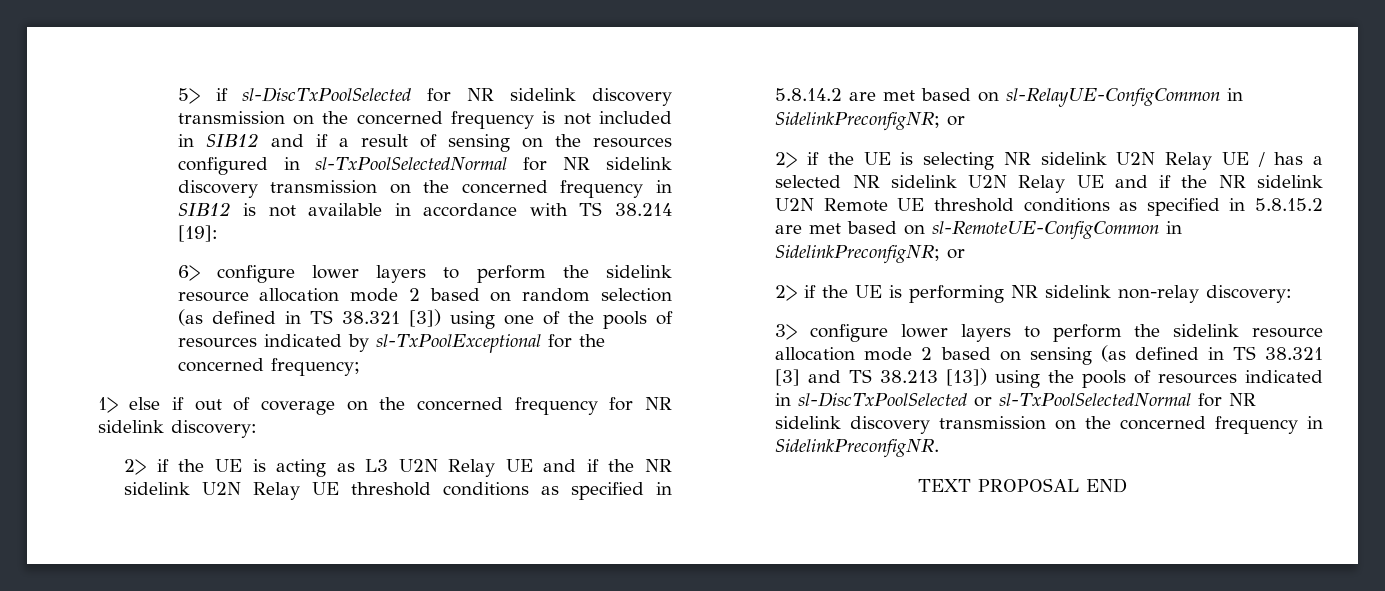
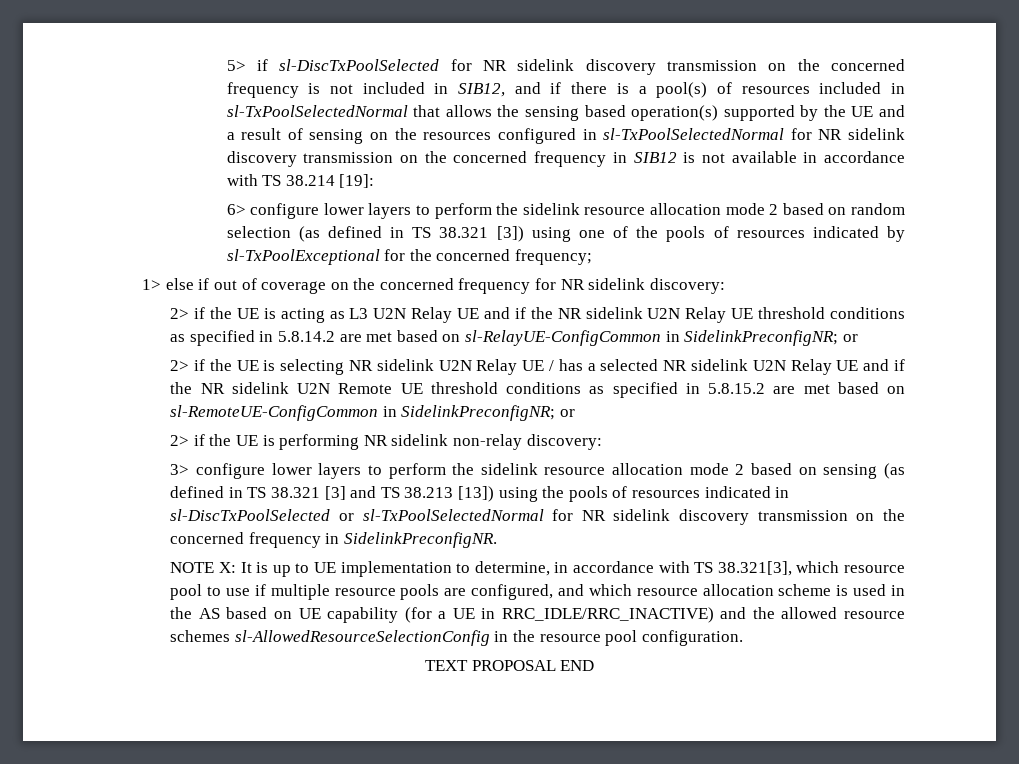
- 5> if sl-DiscTxPoolSelected for NR sidelink discovery transmission on the concerned frequency is not included in SIB12 and if a result of sensing on the resources configured in sl-TxPoolSelectedNormal for NR sidelink discovery transmission on the concerned frequency in SIB12 is not available in accordance with TS 38.214 [19]:
+ 5> if sl-DiscTxPoolSelected for NR sidelink discovery transmission on the concerned frequency is not included in SIB12, and if there is a pool(s) of resources included in sl-TxPoolSelectedNormal that allows the sensing based operation(s) supported by the UE and a result of sensing on the resources configured in sl-TxPoolSelectedNormal for NR sidelink discovery transmission on the concerned frequency in SIB12 is not available in accordance with TS 38.214 [19]:
+ NOTE X: It is up to UE implementation to determine, in accordance with TS 38.321[3], which resource pool to use if multiple resource pools are configured, and which resource allocation scheme is used in the AS based on UE capability (for a UE in RRC_IDLE/RRC_INACTIVE) and the allowed resource schemes sl-AllowedResourceSelectionConfig in the resource pool configuration.

